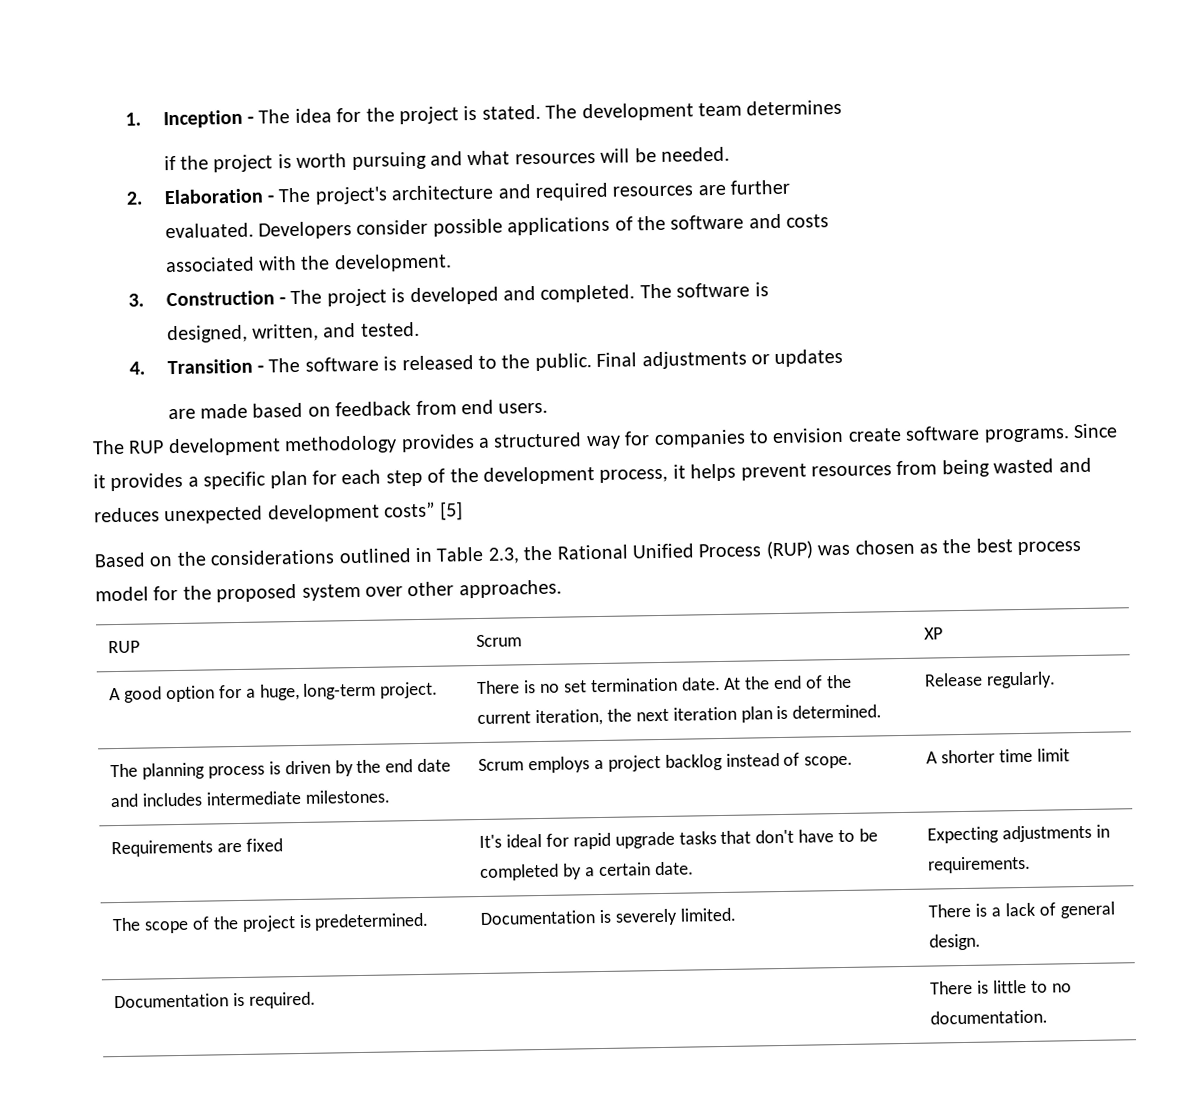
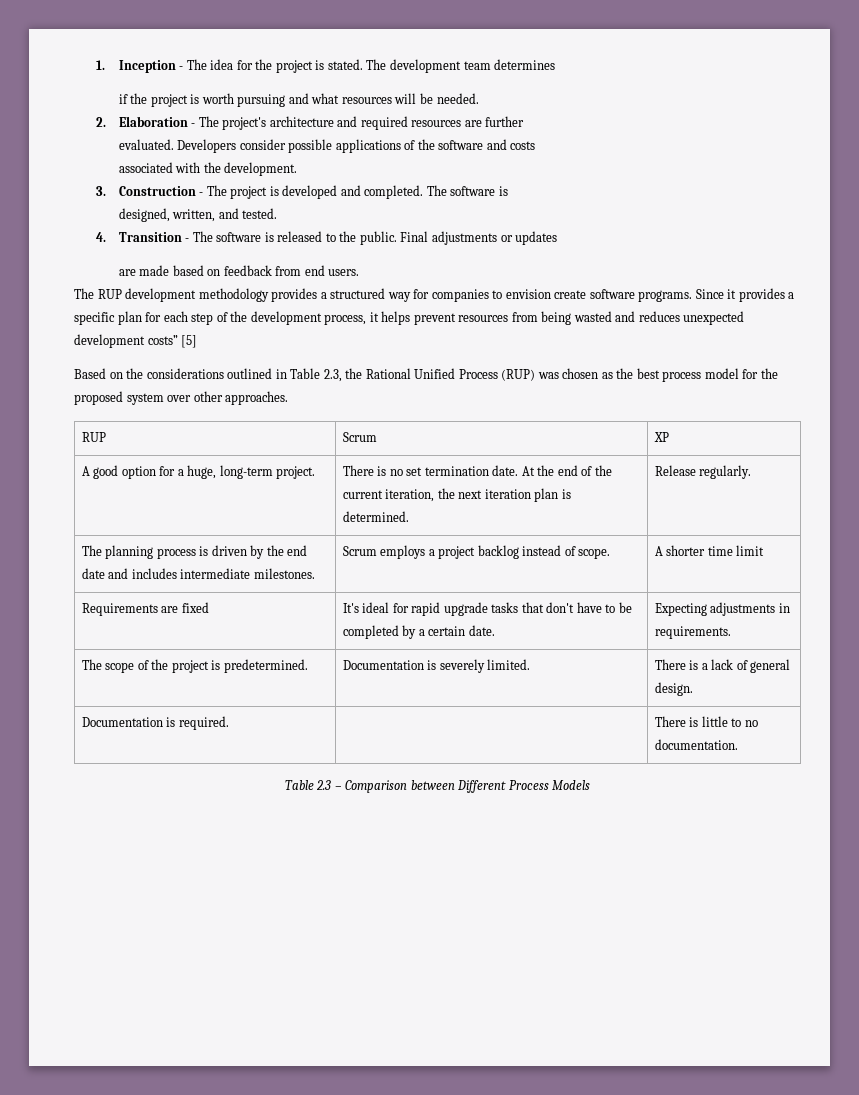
+ Table 2.3 – Comparison between Different Process Models

